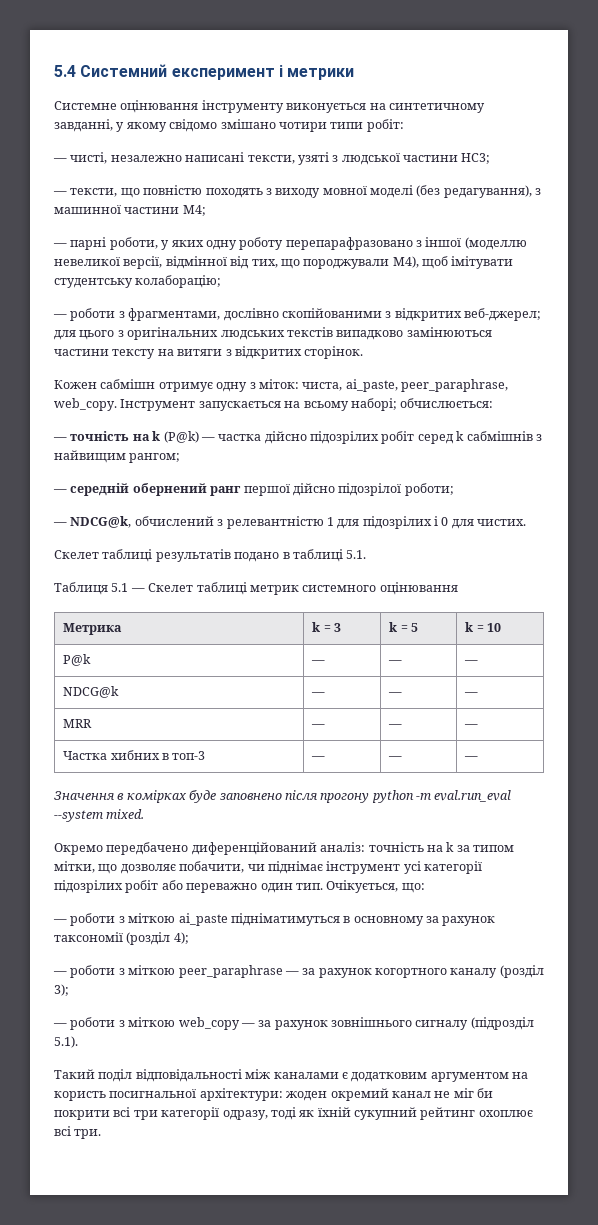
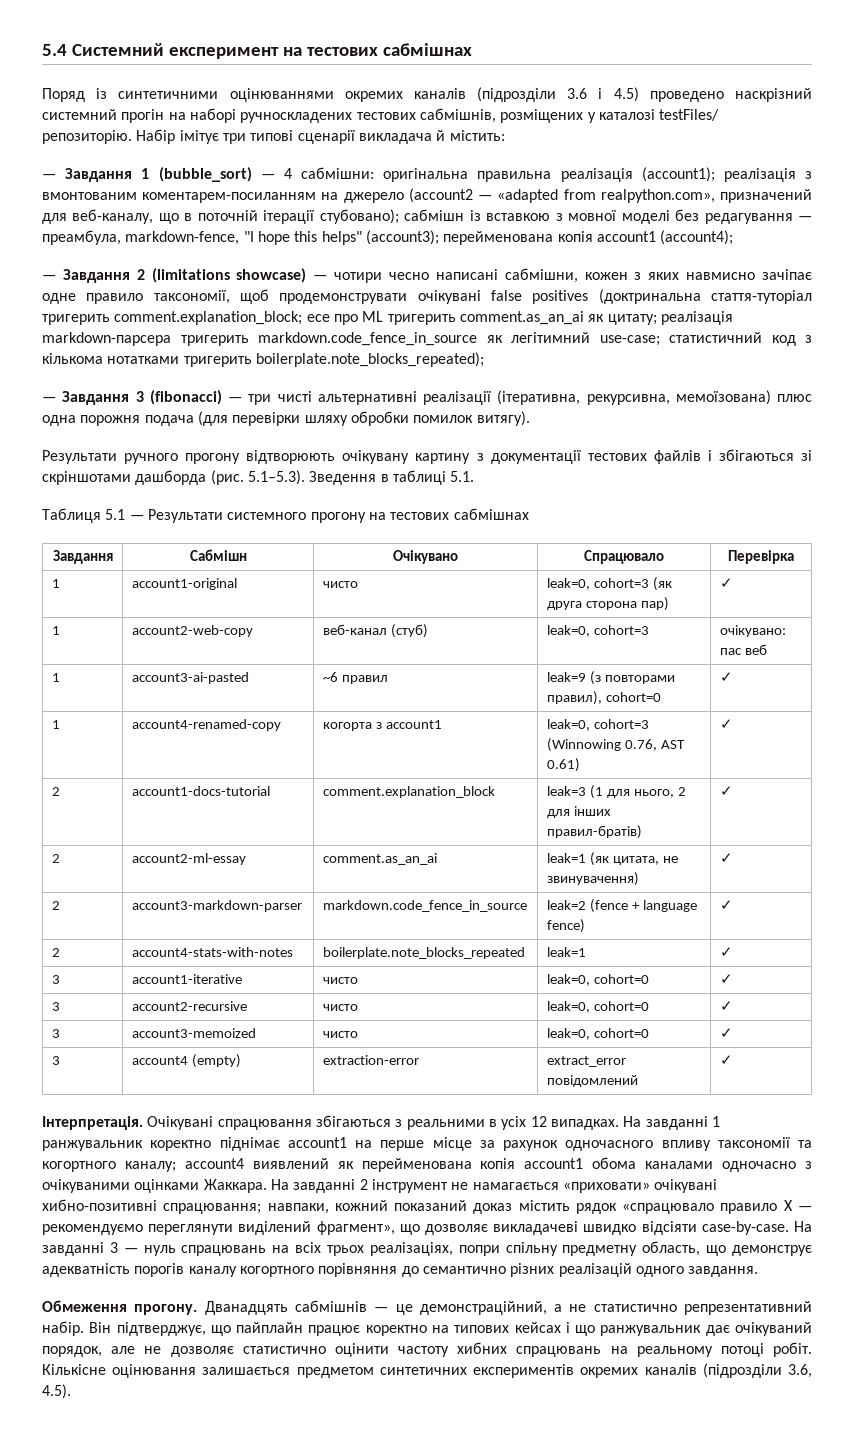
- 5.4 Системний експеримент і метрики
- Системне оцінювання інструменту виконується на синтетичному завданні, у якому свідомо змішано чотири типи робіт:
- — чисті, незалежно написані тексти, узяті з людської частини HC3;
- — тексти, що повністю походять з виходу мовної моделі (без редагування), з машинної частини M4;
- — парні роботи, у яких одну роботу перепарафразовано з іншої (моделлю невеликої версії, відмінної від тих, що породжували M4), щоб імітувати студентську колаборацію;
- — роботи з фрагментами, дослівно скопійованими з відкритих веб-джерел; для цього з оригінальних людських текстів випадково замінюються частини тексту на витяги з відкритих сторінок.
- Кожен сабмішн отримує одну з міток: чиста, ai_paste, peer_paraphrase, web_copy. Інструмент запускається на всьому наборі; обчислюється:
- — точність на k (P@k) — частка дійсно підозрілих робіт серед k сабмішнів з найвищим рангом;
- — середній обернений ранг першої дійсно підозрілої роботи;
- — NDCG@k, обчислений з релевантністю 1 для підозрілих і 0 для чистих.
- Скелет таблиці результатів подано в таблиці 5.1.
+ 5.4 Системний експеримент на тестових сабмішнах
+ Поряд із синтетичними оцінюваннями окремих каналів (підрозділи 3.6 і 4.5) проведено наскрізний системний прогін на наборі ручноскладених тестових сабмішнів, розміщених у каталозі testFiles/ репозиторію. Набір імітує три типові сценарії викладача й містить:
+ — Завдання 1 (bubble_sort) — 4 сабмішни: оригінальна правильна реалізація (account1); реалізація з вмонтованим коментарем-посиланням на джерело (account2 — «adapted from realpython.com», призначений для веб-каналу, що в поточній ітерації стубовано); сабмішн із вставкою з мовної моделі без редагування — преамбула, markdown-fence, "I hope this helps" (account3); перейменована копія account1 (account4);
+ — Завдання 2 (limitations showcase) — чотири чесно написані сабмішни, кожен з яких навмисно зачіпає одне правило таксономії, щоб продемонструвати очікувані false positives (доктринальна стаття-туторіал тригерить comment.explanation_block; есе про ML тригерить comment.as_an_ai як цитату; реалізація markdown-парсера тригерить markdown.code_fence_in_source як легітимний use-case; статистичний код з кількома нотатками тригерить boilerplate.note_blocks_repeated);
+ — Завдання 3 (fibonacci) — три чисті альтернативні реалізації (ітеративна, рекурсивна, мемоїзована) плюс одна порожня подача (для перевірки шляху обробки помилок витягу).
+ Результати ручного прогону відтворюють очікувану картину з документації тестових файлів і збігаються зі скріншотами дашборда (рис. 5.1–5.3). Зведення в таблиці 5.1.
- Таблиця 5.1 — Скелет таблиці метрик системного оцінювання
- Метрика | k = 3 | k = 5 | k = 10
- P@k | — | — | —
- NDCG@k | — | — | —
- MRR | — | — | —
- Частка хибних в топ-3 | — | — | —
- Значення в комірках буде заповнено після прогону python -m eval.run_eval --system mixed.
- Окремо передбачено диференційований аналіз: точність на k за типом мітки, що дозволяє побачити, чи піднімає інструмент усі категорії підозрілих робіт або переважно один тип. Очікується, що:
- — роботи з міткою ai_paste підніматимуться в основному за рахунок таксономії (розділ 4);
- — роботи з міткою peer_paraphrase — за рахунок когортного каналу (розділ 3);
- — роботи з міткою web_copy — за рахунок зовнішнього сигналу (підрозділ 5.1).
- Такий поділ відповідальності між каналами є додатковим аргументом на користь посигнальної архітектури: жоден окремий канал не міг би покрити всі три категорії одразу, тоді як їхній сукупний рейтинг охоплює всі три.
+ Таблиця 5.1 — Результати системного прогону на тестових сабмішнах
+ Завдання | Сабмішн | Очікувано | Спрацювало | Перевірка
+ 1 | account1-original | чисто | leak=0, cohort=3 (як друга сторона пар) | ✓
+ 1 | account2-web-copy | веб-канал (стуб) | leak=0, cohort=3 | очікувано: пас веб
+ 1 | account3-ai-pasted | ~6 правил | leak=9 (з повторами правил), cohort=0 | ✓
+ 1 | account4-renamed-copy | когорта з account1 | leak=0, cohort=3 (Winnowing 0.76, AST 0.61) | ✓
+ 2 | account1-docs-tutorial | comment.explanation_block | leak=3 (1 для нього, 2 для інших правил-братів) | ✓
+ 2 | account2-ml-essay | comment.as_an_ai | leak=1 (як цитата, не звинувачення) | ✓
+ 2 | account3-markdown-parser | markdown.code_fence_in_source | leak=2 (fence + language fence) | ✓
+ 2 | account4-stats-with-notes | boilerplate.note_blocks_repeated | leak=1 | ✓
+ 3 | account1-iterative | чисто | leak=0, cohort=0 | ✓
+ 3 | account2-recursive | чисто | leak=0, cohort=0 | ✓
+ 3 | account3-memoized | чисто | leak=0, cohort=0 | ✓
+ 3 | account4 (empty) | extraction-error | extract_error повідомлений | ✓
+ Інтерпретація. Очікувані спрацювання збігаються з реальними в усіх 12 випадках. На завданні 1 ранжувальник коректно піднімає account1 на перше місце за рахунок одночасного впливу таксономії та когортного каналу; account4 виявлений як перейменована копія account1 обома каналами одночасно з очікуваними оцінками Жаккара. На завданні 2 інструмент не намагається «приховати» очікувані хибно-позитивні спрацювання; навпаки, кожний показаний доказ містить рядок «спрацювало правило X — рекомендуємо переглянути виділений фрагмент», що дозволяє викладачеві швидко відсіяти case-by-case. На завданні 3 — нуль спрацювань на всіх трьох реалізаціях, попри спільну предметну область, що демонструє адекватність порогів каналу когортного порівняння до семантично різних реалізацій одного завдання.
+ Обмеження прогону. Дванадцять сабмішнів — це демонстраційний, а не статистично репрезентативний набір. Він підтверджує, що пайплайн працює коректно на типових кейсах і що ранжувальник дає очікуваний порядок, але не дозволяє статистично оцінити частоту хибних спрацювань на реальному потоці робіт. Кількісне оцінювання залишається предметом синтетичних експериментів окремих каналів (підрозділи 3.6, 4.5).

